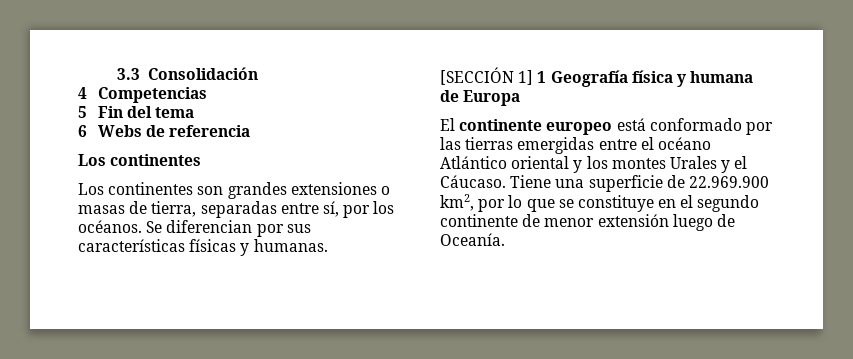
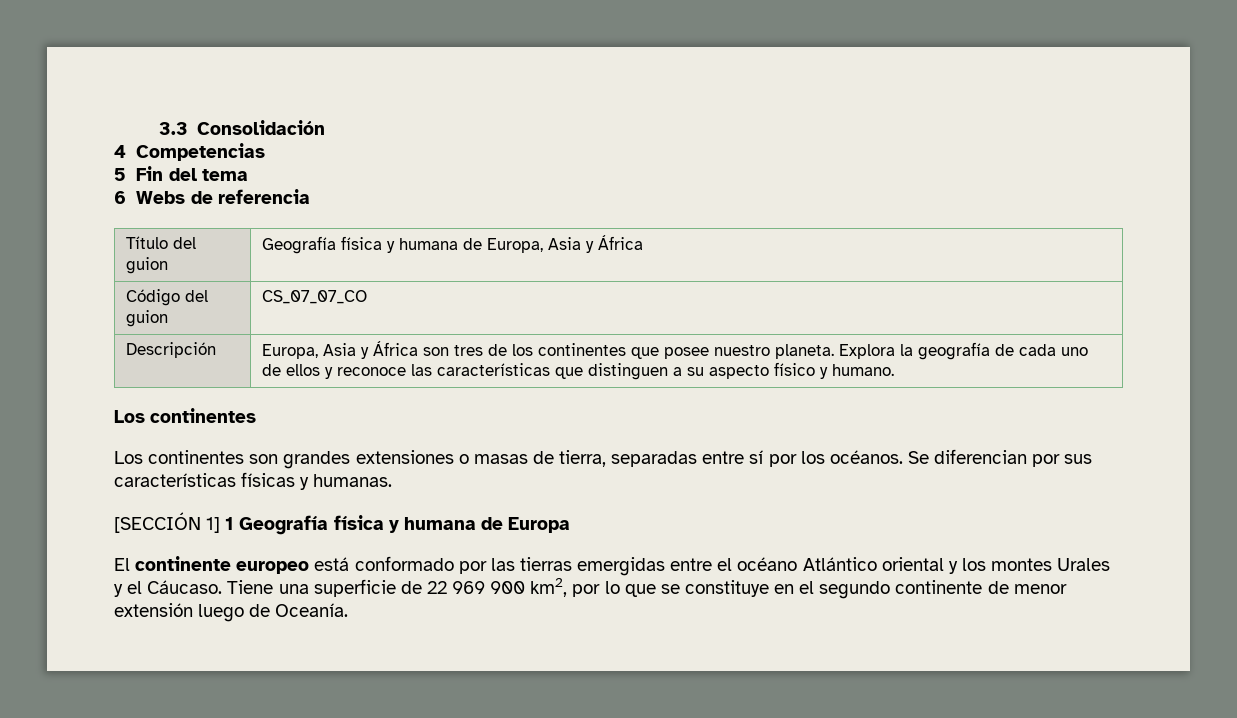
+ Título del guion | Geografía física y humana de Europa, Asia y África
+ Código del guion | CS_07_07_CO
+ Descripción | Europa, Asia y África son tres de los continentes que posee nuestro planeta. Explora la geografía de cada uno de ellos y reconoce las características que distinguen a su aspecto físico y humano.
- Los continentes son grandes extensiones o masas de tierra, separadas entre sí, por los océanos.
+ Los continentes son grandes extensiones o masas de tierra, separadas entre sí por los océanos.
- Tiene una superficie de 22.969.900 km2, por lo que se constituye en el segundo continente de menor extensión luego de Oceanía.
+ Tiene una superficie de 22 969 900 km2, por lo que se constituye en el segundo continente de menor extensión luego de Oceanía.

